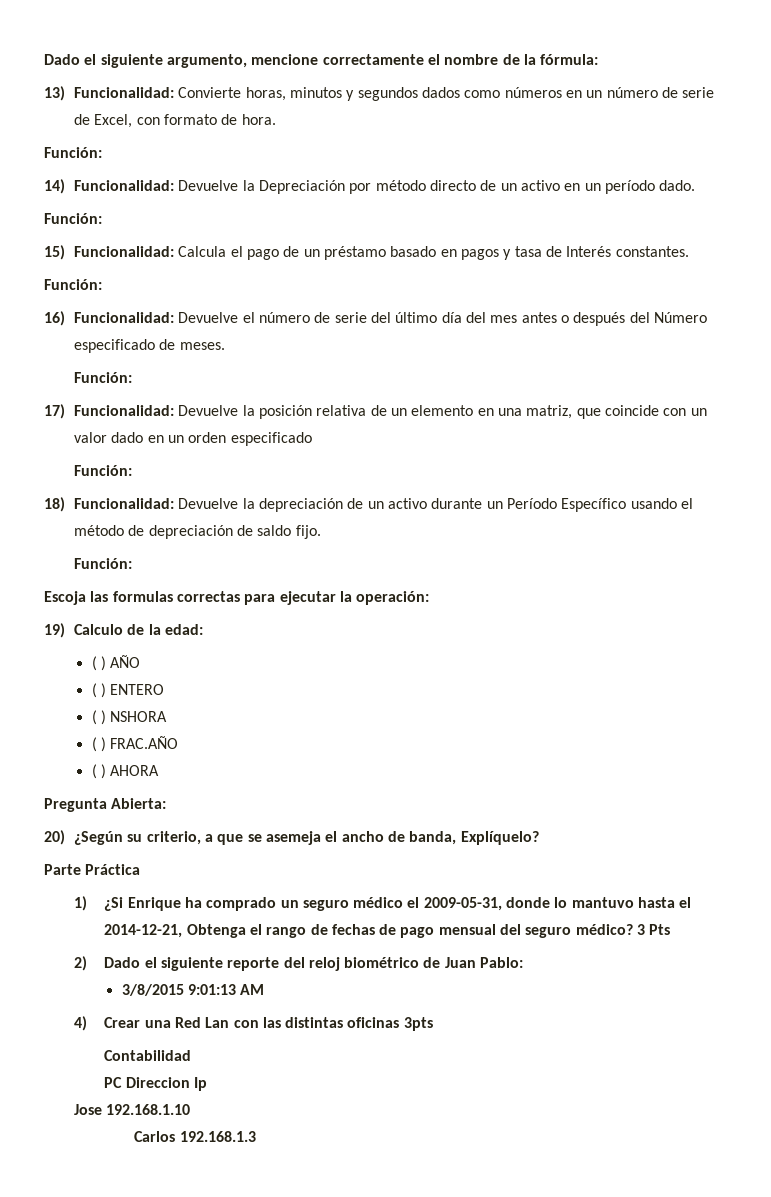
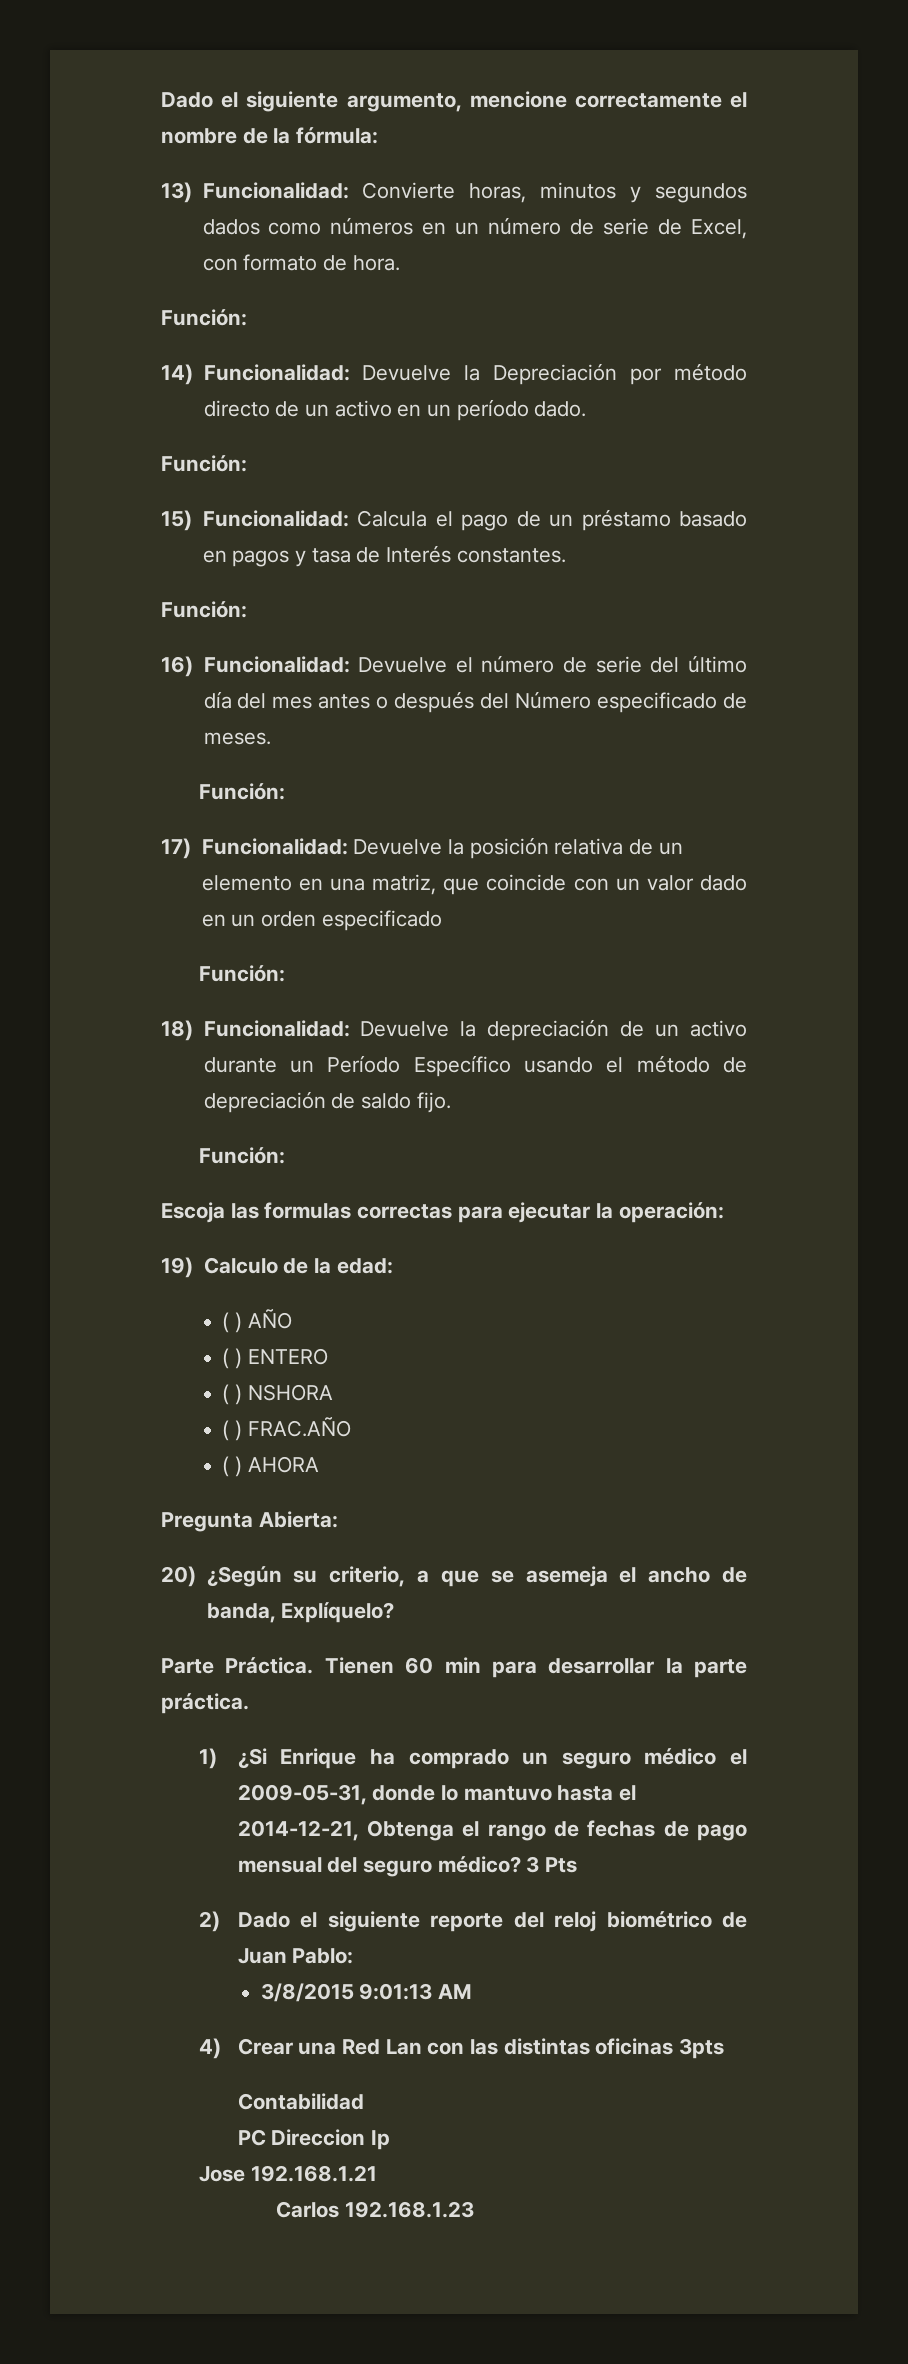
- Parte Práctica
+ Parte Práctica. Tienen 60 min para desarrollar la parte práctica.
- Jose 192.168.1.10
+ Jose 192.168.1.21
- Carlos 192.168.1.3
+ Carlos 192.168.1.23

